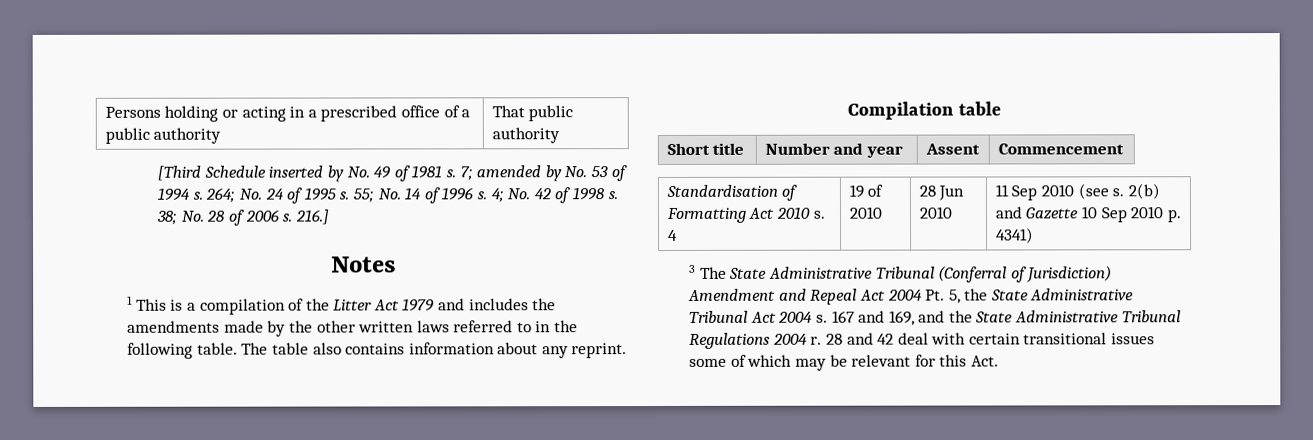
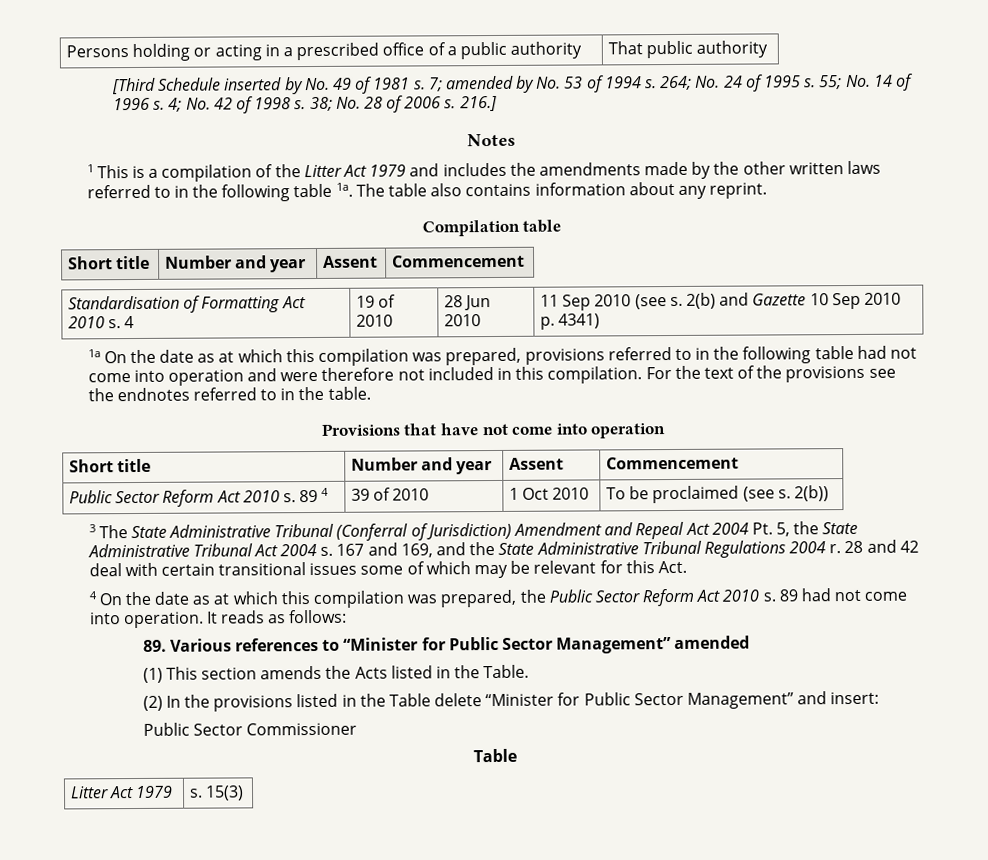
- 1 This is a compilation of the Litter Act 1979 and includes the amendments made by the other written laws referred to in the following table.
+ 1 This is a compilation of the Litter Act 1979 and includes the amendments made by the other written laws referred to in the following table 1a.
+ 1a On the date as at which this compilation was prepared, provisions referred to in the following table had not come into operation and were therefore not included in this compilation. For the text of the provisions see the endnotes referred to in the table.
+ Provisions that have not come into operation
+ Short title | Number and year | Assent | Commencement
+ Public Sector Reform Act 2010 s. 89 4 | 39 of 2010 | 1 Oct 2010 | To be proclaimed (see s. 2(b))
+ 4 On the date as at which this compilation was prepared, the Public Sector Reform Act 2010 s. 89 had not come into operation. It reads as follows:
+ 89. Various references to “Minister for Public Sector Management” amended
+ (1) This section amends the Acts listed in the Table.
+ (2) In the provisions listed in the Table delete “Minister for Public Sector Management” and insert:
+ Public Sector Commissioner
+ Table
+ Litter Act 1979 | s. 15(3)

